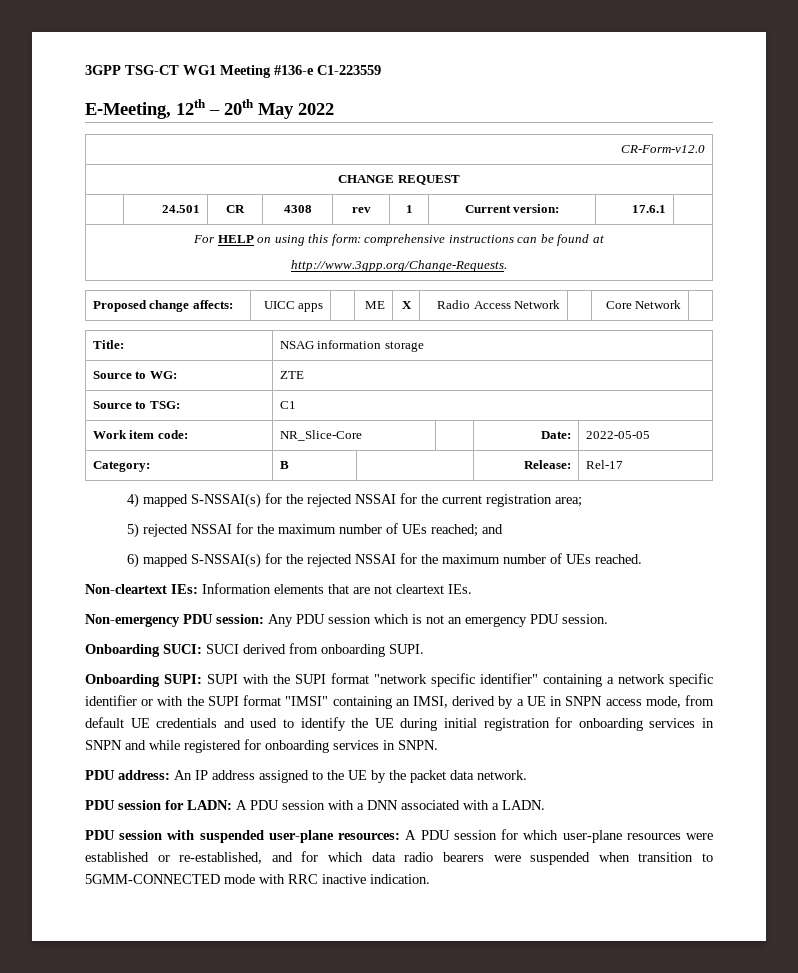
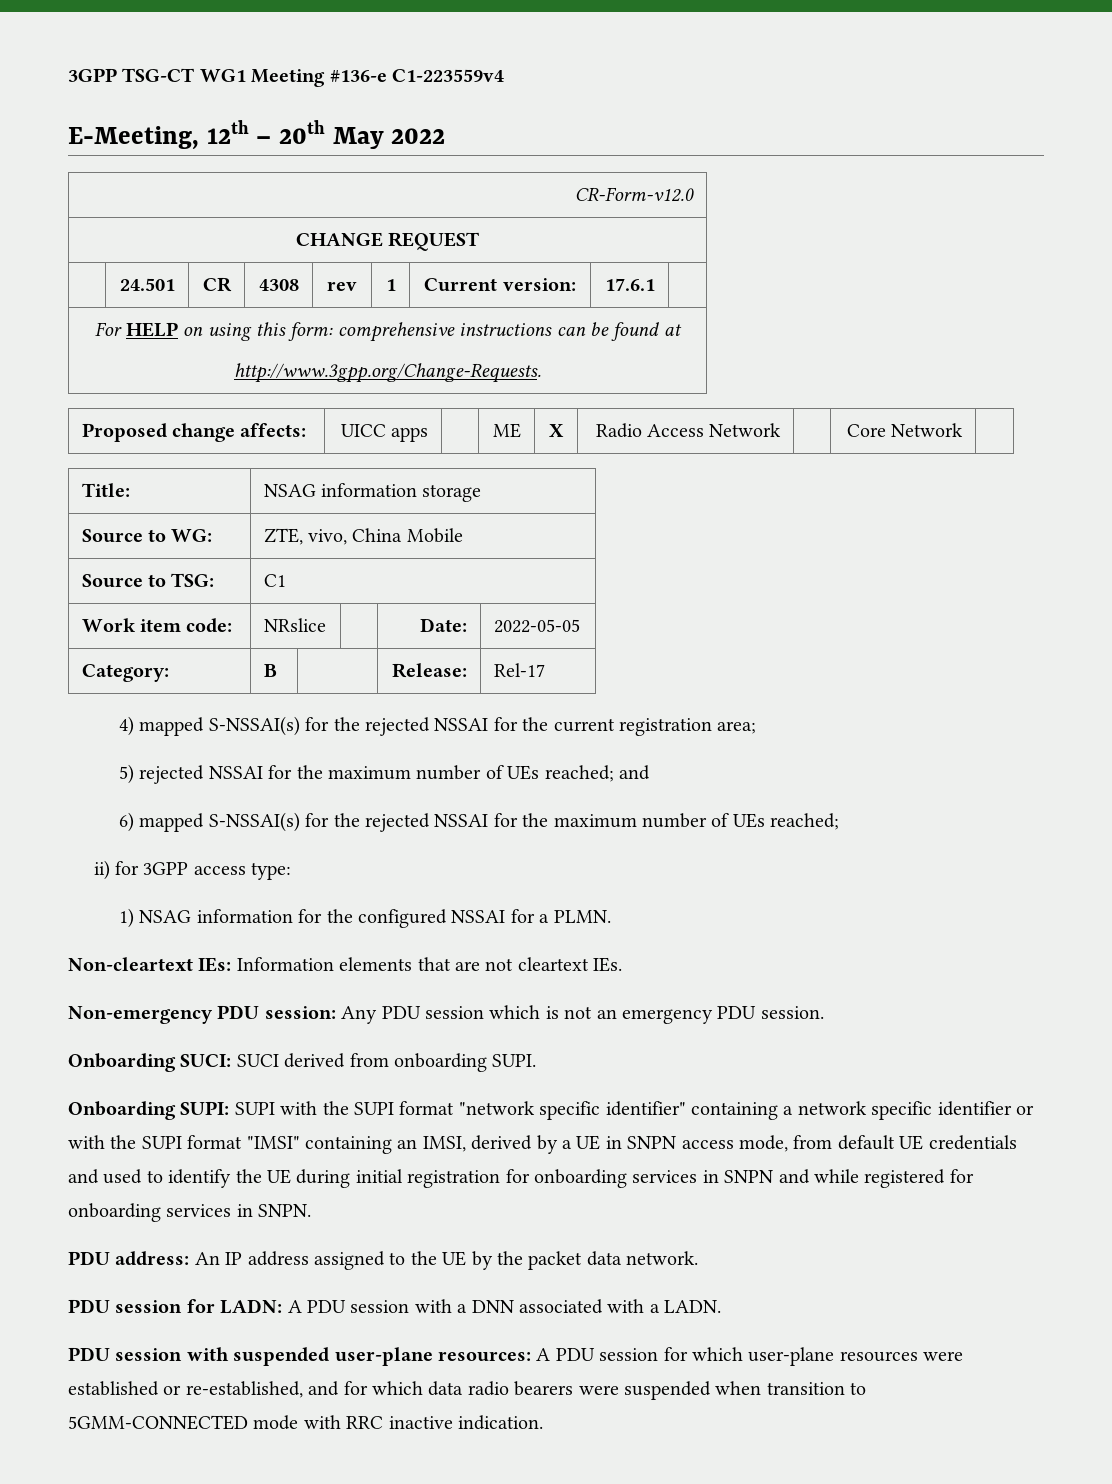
- 3GPP TSG-CT WG1 Meeting #136-e C1-223559
+ 3GPP TSG-CT WG1 Meeting #136-e C1-223559v4
- Source to WG: | ZTE
+ Source to WG: | ZTE, vivo, China Mobile
- Work item code: | NR_Slice-Core | | Date: | 2022-05-05
+ Work item code: | NRslice | | Date: | 2022-05-05
- 6) mapped S-NSSAI(s) for the rejected NSSAI for the maximum number of UEs reached.
+ 6) mapped S-NSSAI(s) for the rejected NSSAI for the maximum number of UEs reached;
+ ii) for 3GPP access type:
+ 1) NSAG information for the configured NSSAI for a PLMN.

